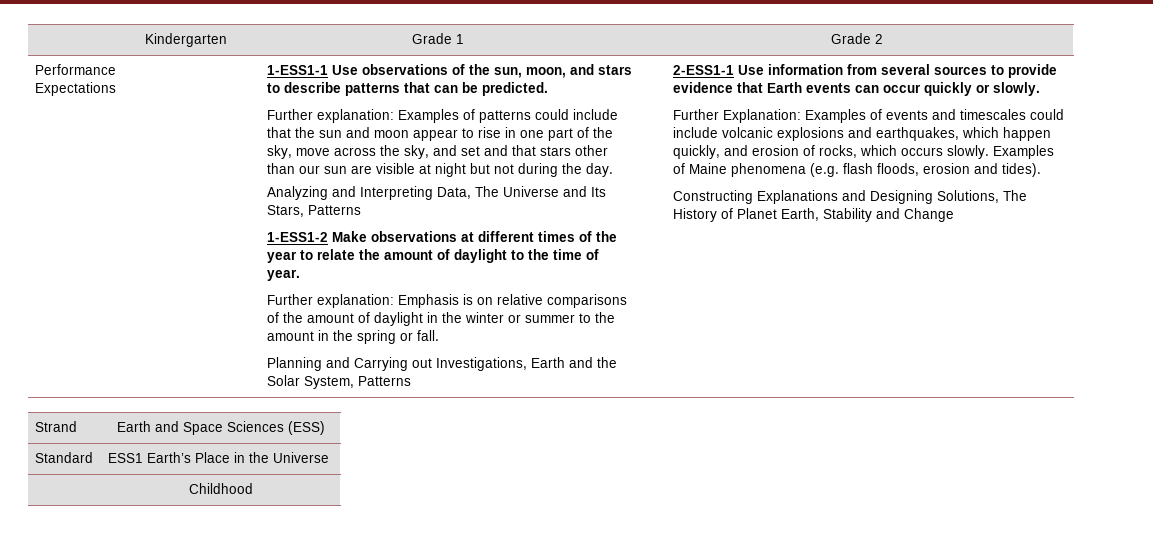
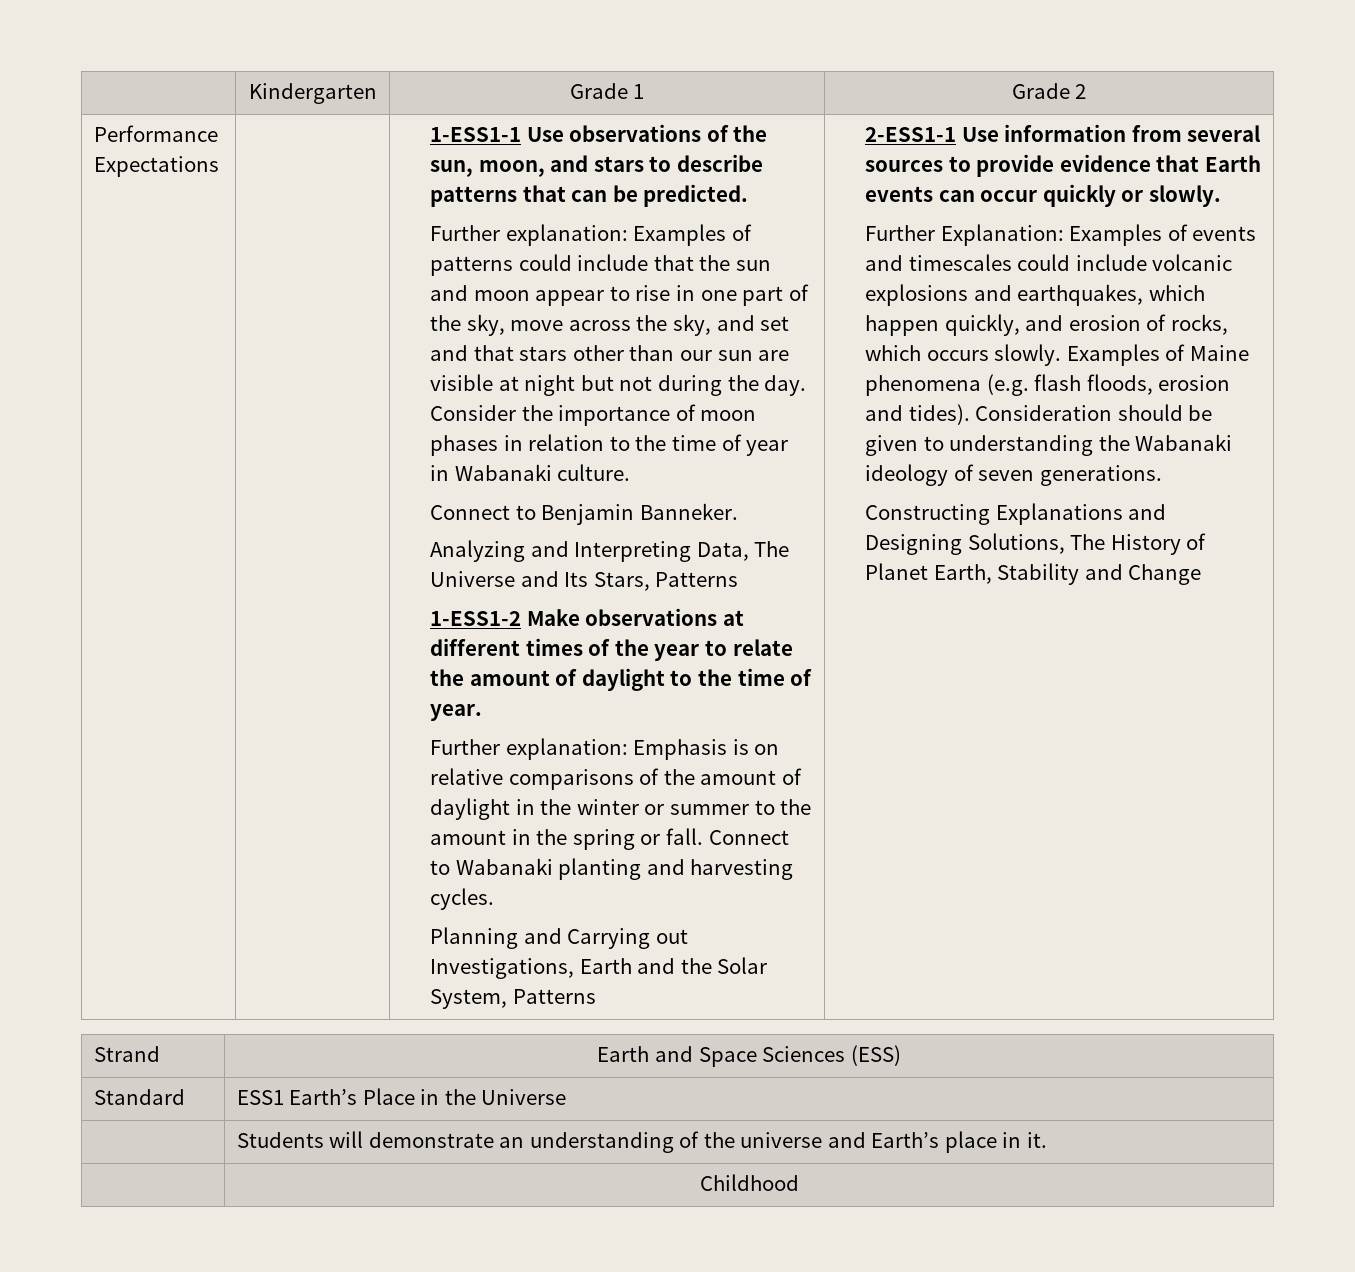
+ Consider the importance of moon phases in relation to the time of year in Wabanaki culture.
+ Connect to Benjamin Banneker.
+ Connect to Wabanaki planting and harvesting cycles.
+ Consideration should be given to understanding the Wabanaki ideology of seven generations.
+ | Students will demonstrate an understanding of the universe and Earth’s place in it.

